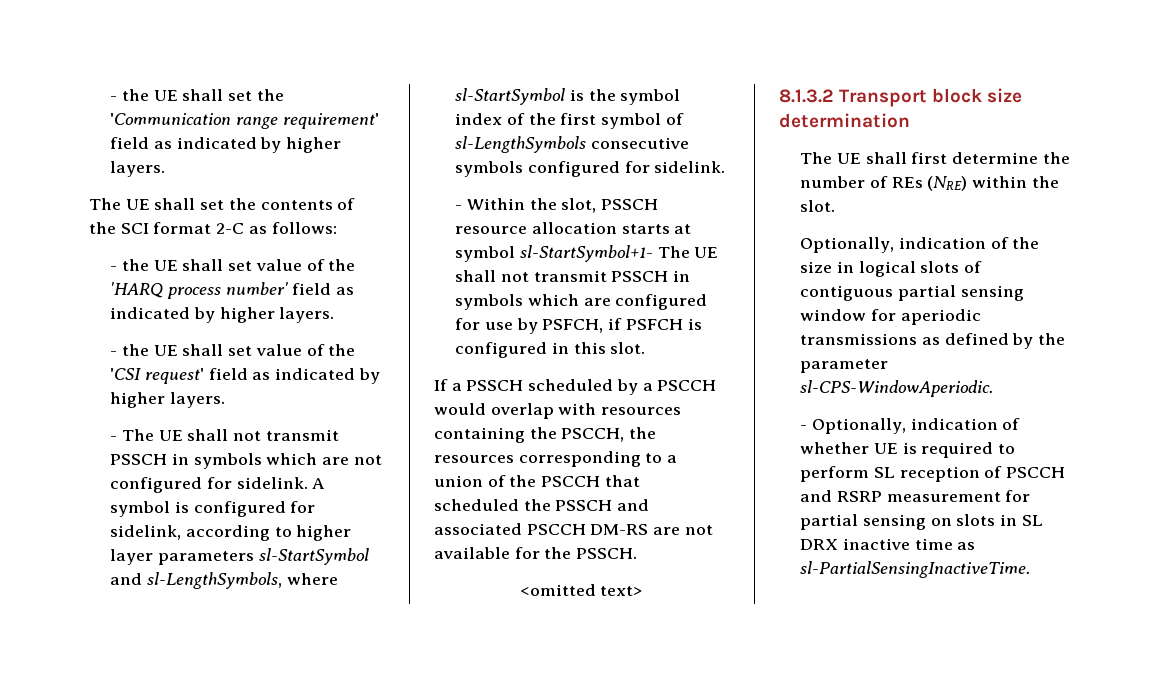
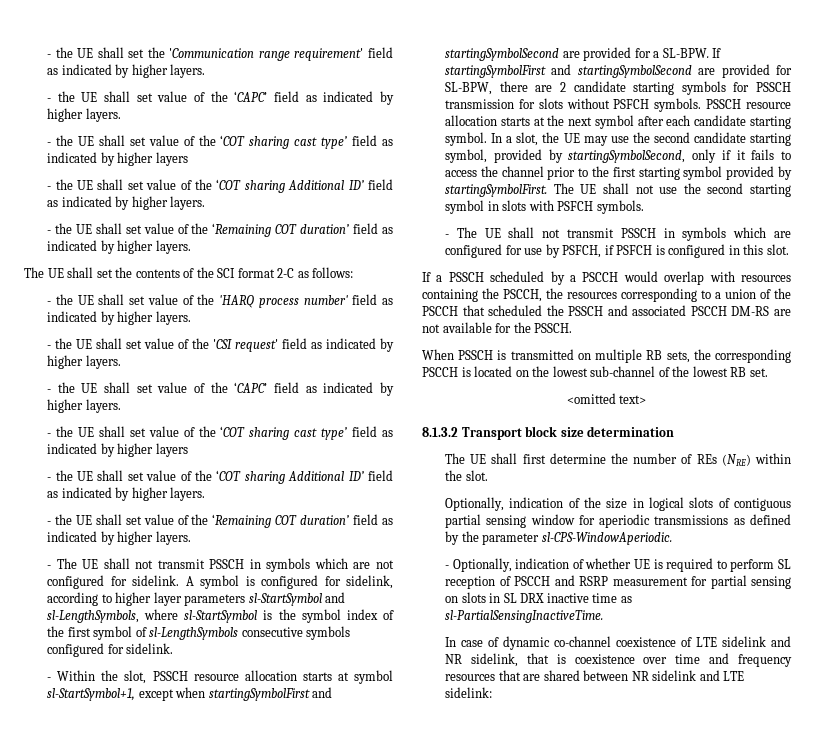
  - the UE shall set the 'Communication range requirement' field as indicated by higher layers.
+ - the UE shall set value of the ‘CAPC’ field as indicated by higher layers.
+ - the UE shall set value of the ‘COT sharing cast type’ field as indicated by higher layers
+ - the UE shall set value of the ‘COT sharing Additional ID’ field as indicated by higher layers.
+ - the UE shall set value of the ‘Remaining COT duration’ field as indicated by higher layers.
  - the UE shall set value of the 'CSI request' field as indicated by higher layers.
+ - the UE shall set value of the ‘CAPC’ field as indicated by higher layers.
+ - the UE shall set value of the ‘COT sharing cast type’ field as indicated by higher layers
+ - the UE shall set value of the ‘COT sharing Additional ID’ field as indicated by higher layers.
+ - the UE shall set value of the ‘Remaining COT duration’ field as indicated by higher layers.
- - Within the slot, PSSCH resource allocation starts at symbol sl-StartSymbol+1- The UE shall not transmit PSSCH in symbols which are configured for use by PSFCH, if PSFCH is configured in this slot.
+ - Within the slot, PSSCH resource allocation starts at symbol sl-StartSymbol+1, except when startingSymbolFirst and startingSymbolSecond are provided for a SL-BPW. If startingSymbolFirst and startingSymbolSecond are provided for SL-BPW, there are 2 candidate starting symbols for PSSCH transmission for slots without PSFCH symbols. PSSCH resource allocation starts at the next symbol after each candidate starting symbol. In a slot, the UE may use the second candidate starting symbol, provided by startingSymbolSecond, only if it fails to access the channel prior to the first starting symbol provided by startingSymbolFirst. The UE shall not use the second starting symbol in slots with PSFCH symbols.
+ - The UE shall not transmit PSSCH in symbols which are configured for use by PSFCH, if PSFCH is configured in this slot.
+ When PSSCH is transmitted on multiple RB sets, the corresponding PSCCH is located on the lowest sub-channel of the lowest RB set.
+ In case of dynamic co-channel coexistence of LTE sidelink and NR sidelink, that is coexistence over time and frequency resources that are shared between NR sidelink and LTE sidelink:

